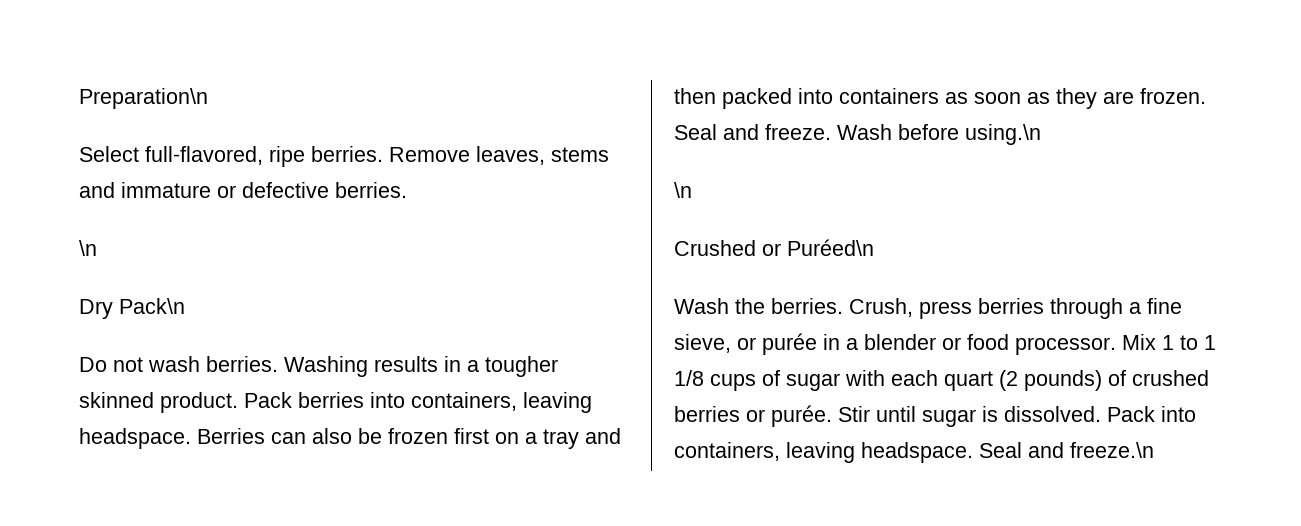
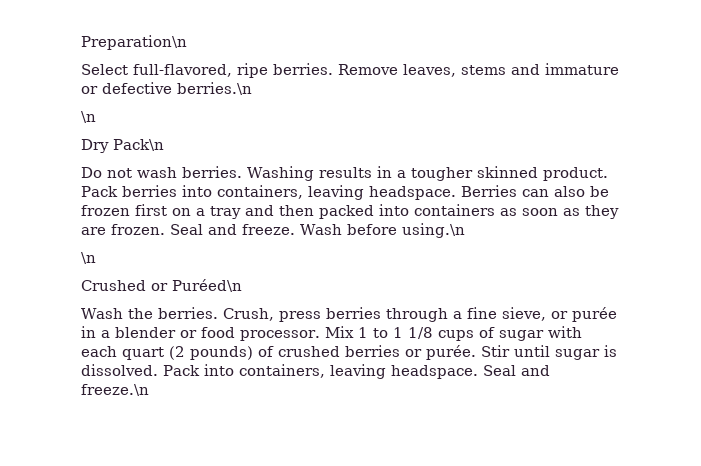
- Remove leaves, stems and immature or defective berries.
+ Remove leaves, stems and immature or defective berries.\n

